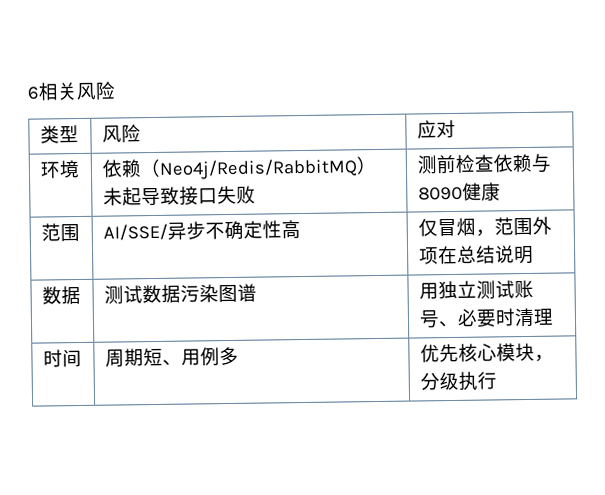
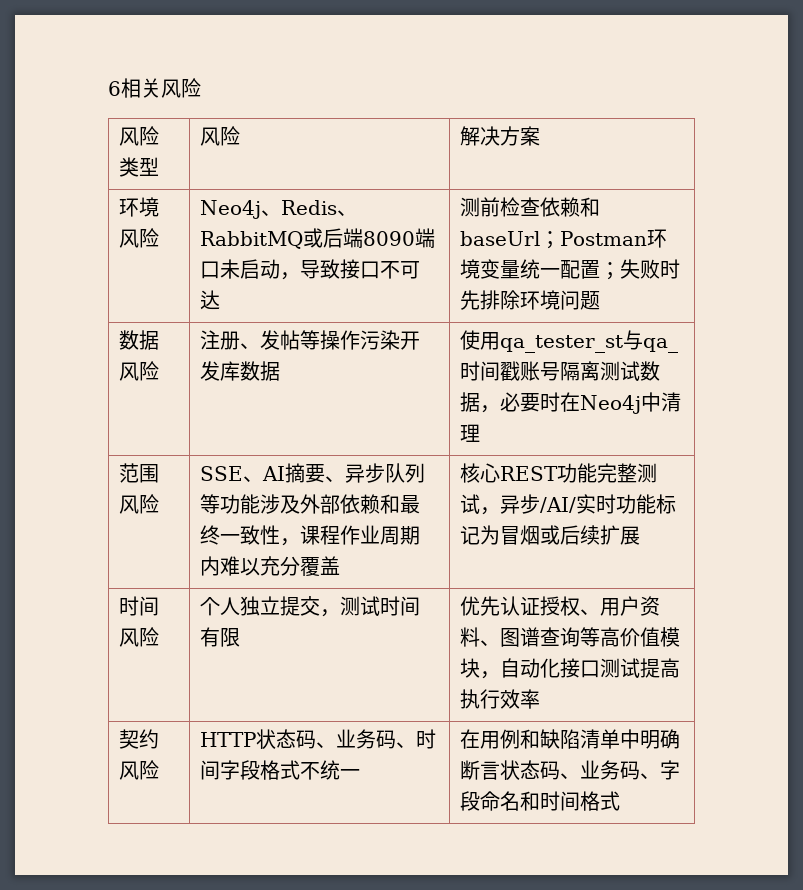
- 类型 | 风险 | 应对
- 环境 | 依赖（Neo4j/Redis/RabbitMQ）未起导致接口失败 | 测前检查依赖与8090健康
- 范围 | AI/SSE/异步不确定性高 | 仅冒烟，范围外项在总结说明
- 数据 | 测试数据污染图谱 | 用独立测试账号、必要时清理
- 时间 | 周期短、用例多 | 优先核心模块，分级执行
+ 风险类型 | 风险 | 解决方案
+ 环境风险 | Neo4j、Redis、RabbitMQ或后端8090端口未启动，导致接口不可达 | 测前检查依赖和baseUrl；Postman环境变量统一配置；失败时先排除环境问题
+ 数据风险 | 注册、发帖等操作污染开发库数据 | 使用qa_tester_st与qa_时间戳账号隔离测试数据，必要时在Neo4j中清理
+ 范围风险 | SSE、AI摘要、异步队列等功能涉及外部依赖和最终一致性，课程作业周期内难以充分覆盖 | 核心REST功能完整测试，异步/AI/实时功能标记为冒烟或后续扩展
+ 时间风险 | 个人独立提交，测试时间有限 | 优先认证授权、用户资料、图谱查询等高价值模块，自动化接口测试提高执行效率
+ 契约风险 | HTTP状态码、业务码、时间字段格式不统一 | 在用例和缺陷清单中明确断言状态码、业务码、字段命名和时间格式

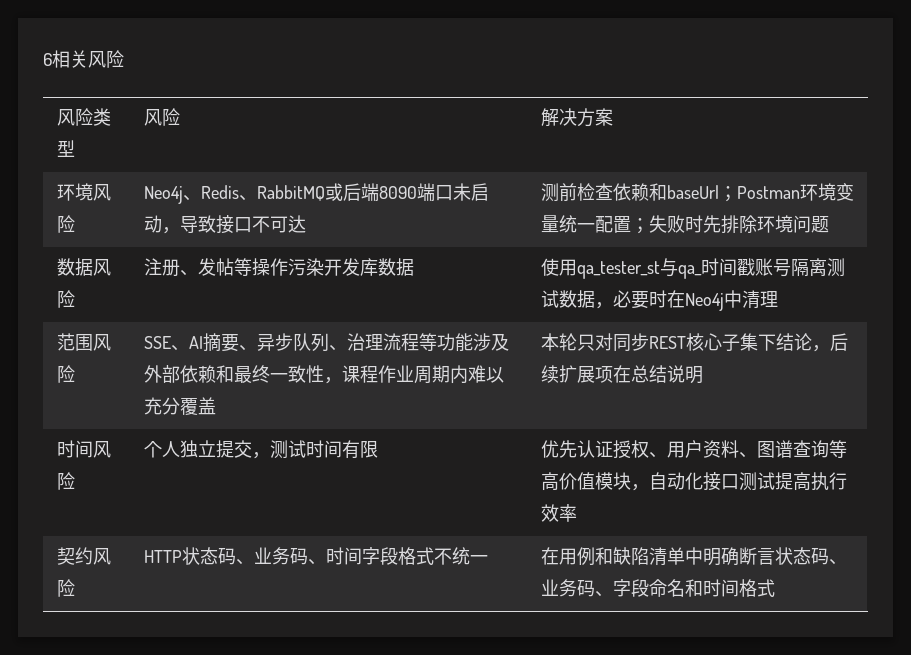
- 范围风险 | SSE、AI摘要、异步队列等功能涉及外部依赖和最终一致性，课程作业周期内难以充分覆盖 | 核心REST功能完整测试，异步/AI/实时功能标记为冒烟或后续扩展
+ 范围风险 | SSE、AI摘要、异步队列、治理流程等功能涉及外部依赖和最终一致性，课程作业周期内难以充分覆盖 | 本轮只对同步REST核心子集下结论，后续扩展项在总结说明

